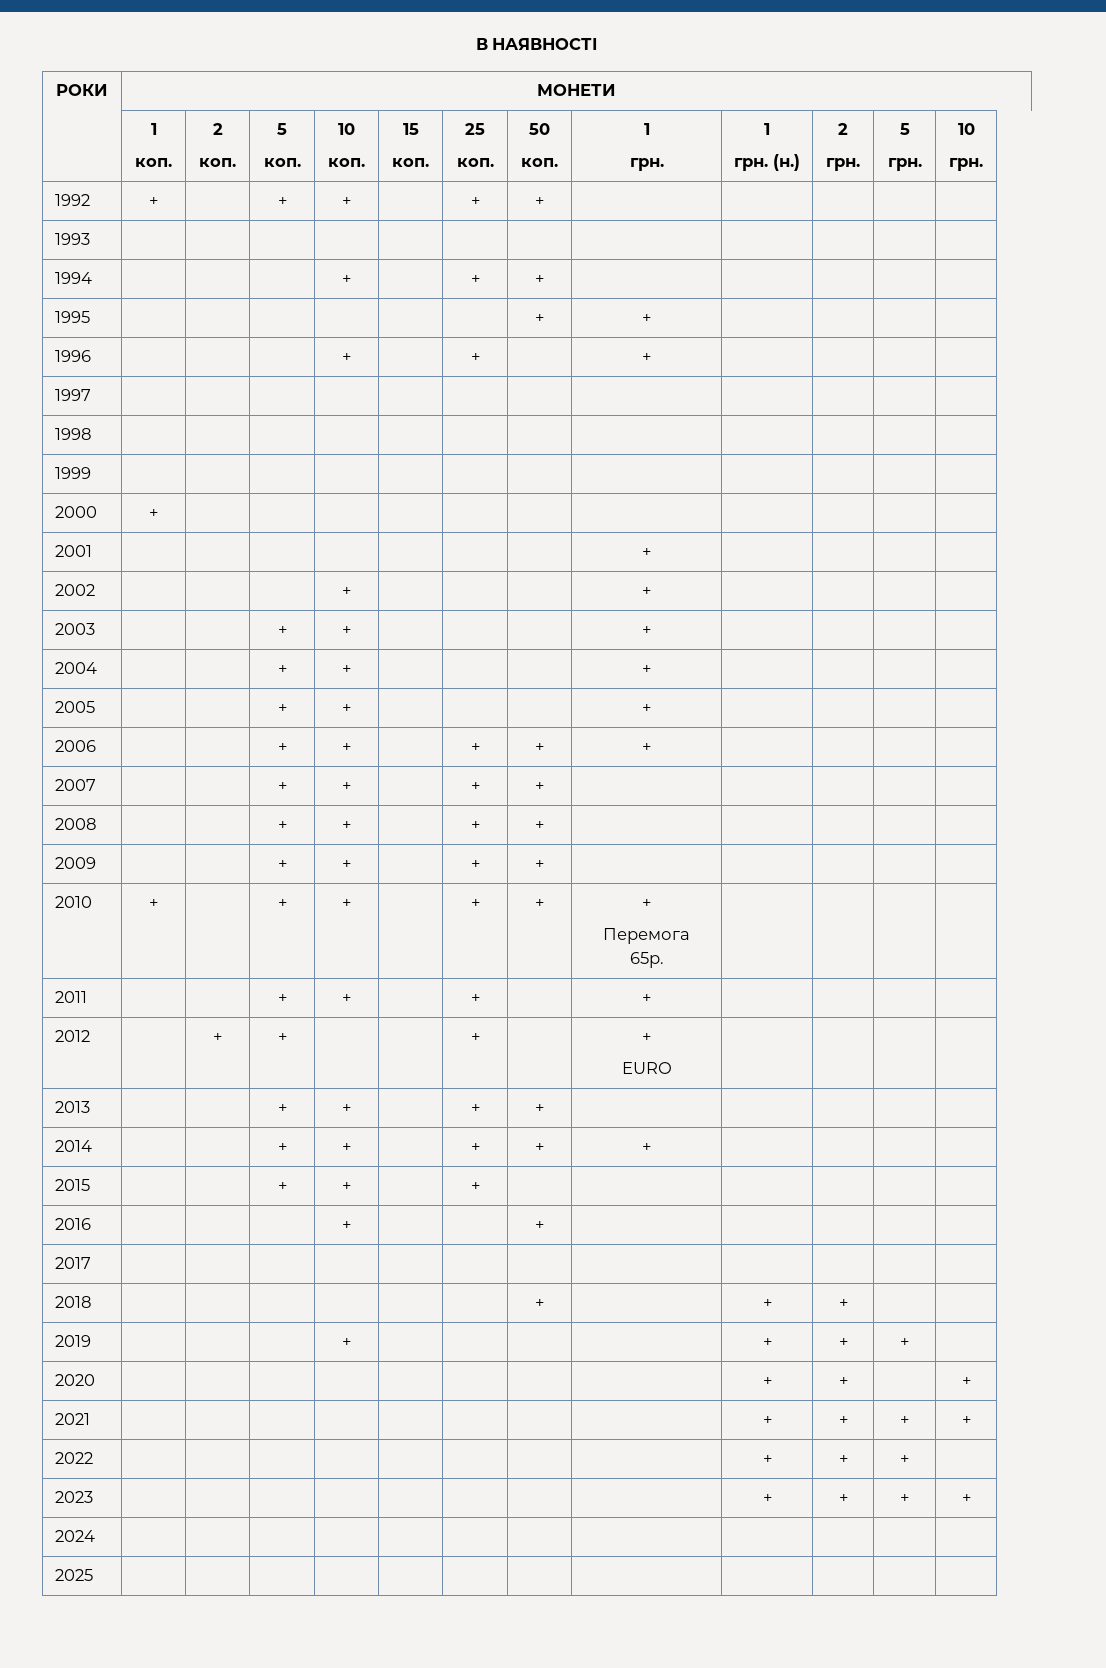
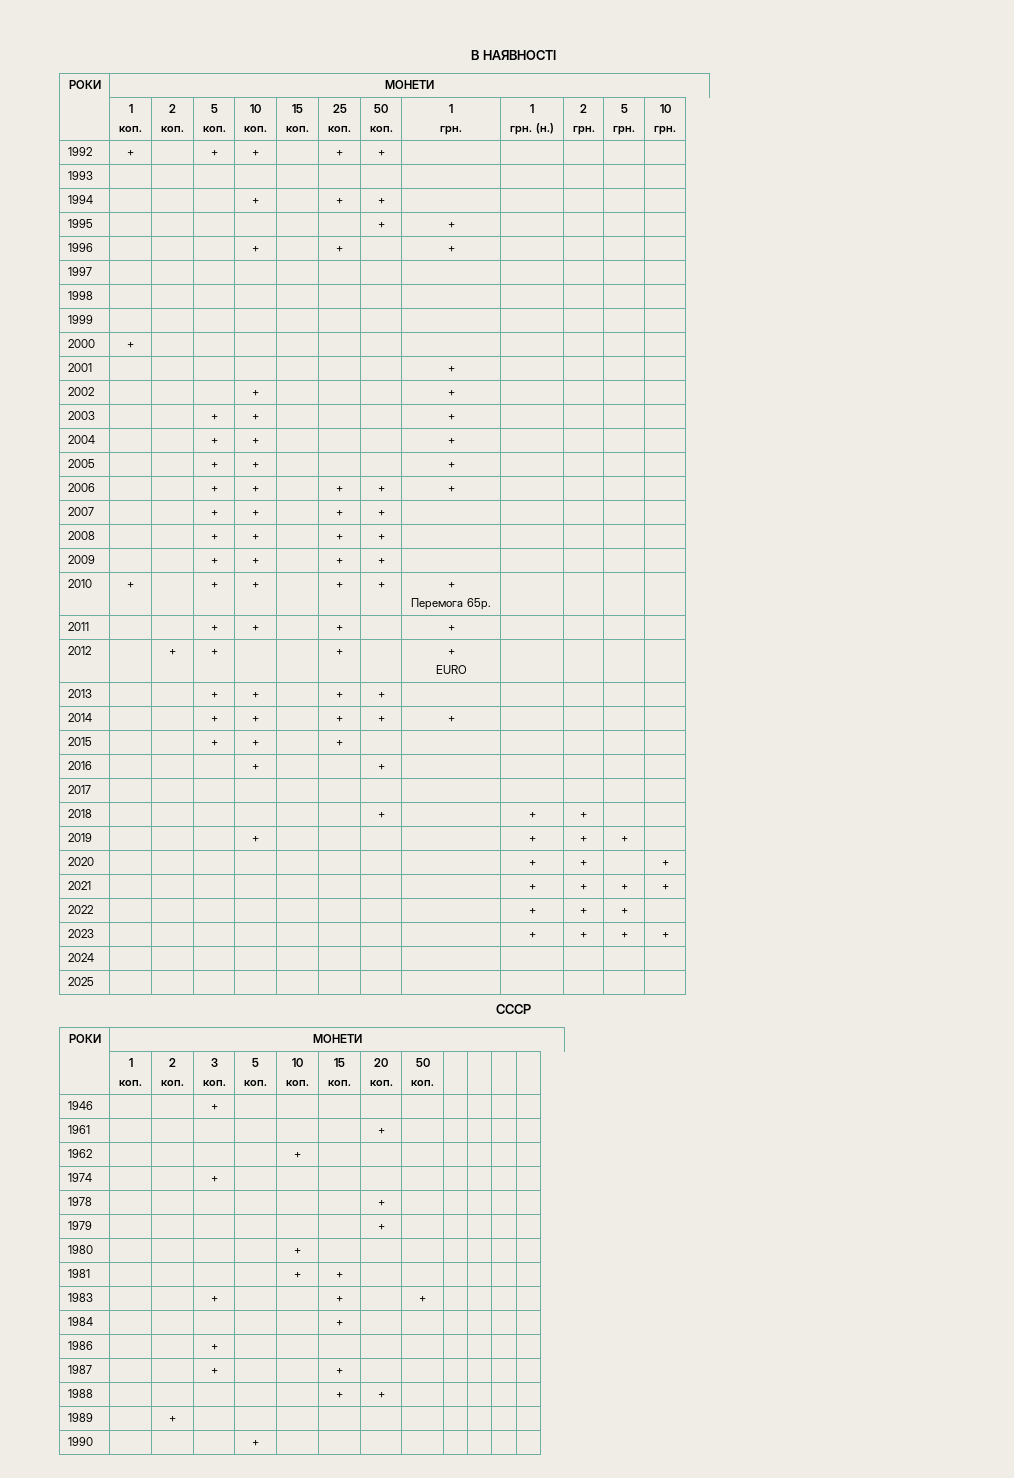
+ CCCР
+ РОКИ | МОНЕТИ
+ | 1
+ коп. | 2
+ коп. | 3
+ коп. | 5
+ коп. | 10
+ коп. | 15
+ коп. | 20
+ коп. | 50
+ коп. | | | |
+ 1946 | | | + | | | | | | | | |
+ 1961 | | | | | | | + | | | | |
+ 1962 | | | | | + | | | | | | |
+ 1974 | | | + | | | | | | | | |
+ 1978 | | | | | | | + | | | | |
+ 1979 | | | | | | | + | | | | |
+ 1980 | | | | | + | | | | | | |
+ 1981 | | | | | + | + | | | | | |
+ 1983 | | | + | | | + | | + | | | |
+ 1984 | | | | | | + | | | | | |
+ 1986 | | | + | | | | | | | | |
+ 1987 | | | + | | | + | | | | | |
+ 1988 | | | | | | + | + | | | | |
+ 1989 | | + | | | | | | | | | |
+ 1990 | | | | + | | | | | | | |

